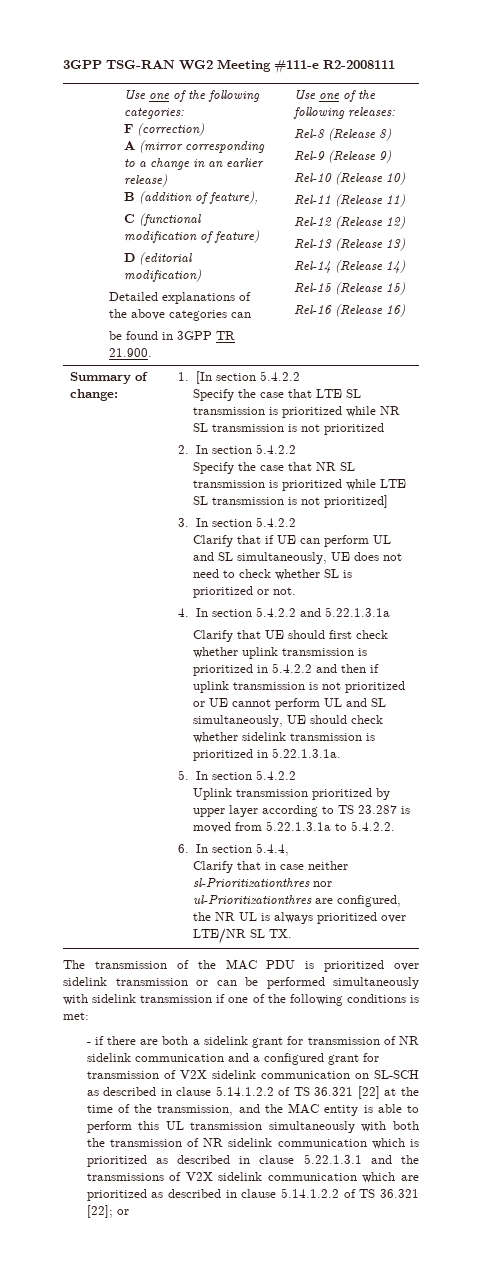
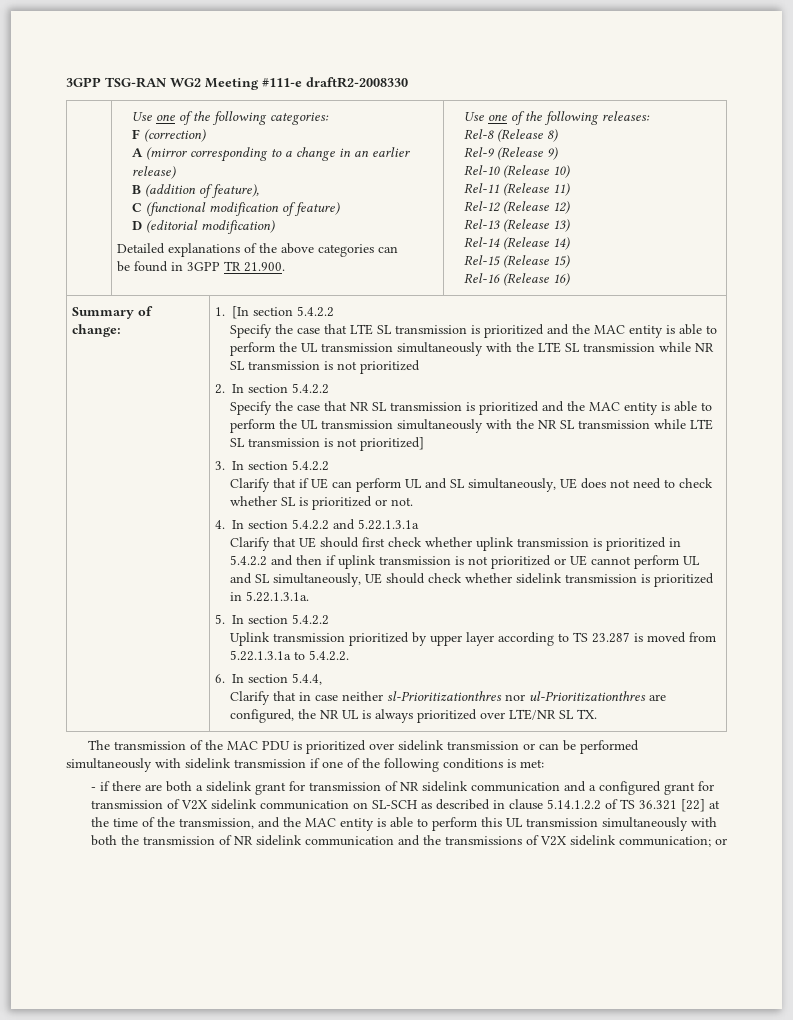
- 3GPP TSG-RAN WG2 Meeting #111-e R2-2008111
+ 3GPP TSG-RAN WG2 Meeting #111-e draftR2-2008330
- Specify the case that LTE SL transmission is prioritized while NR SL transmission is not prioritized
+ Specify the case that LTE SL transmission is prioritized and the MAC entity is able to perform the UL transmission simultaneously with the LTE SL transmission while NR SL transmission is not prioritized
- Specify the case that NR SL transmission is prioritized while LTE SL transmission is not prioritized]
+ Specify the case that NR SL transmission is prioritized and the MAC entity is able to perform the UL transmission simultaneously with the NR SL transmission while LTE SL transmission is not prioritized]
- - if there are both a sidelink grant for transmission of NR sidelink communication and a configured grant for transmission of V2X sidelink communication on SL-SCH as described in clause 5.14.1.2.2 of TS 36.321 [22] at the time of the transmission, and the MAC entity is able to perform this UL transmission simultaneously with both the transmission of NR sidelink communication which is prioritized as described in clause 5.22.1.3.1 and the transmissions of V2X sidelink communication which are prioritized as described in clause 5.14.1.2.2 of TS 36.321 [22];
+ - if there are both a sidelink grant for transmission of NR sidelink communication and a configured grant for transmission of V2X sidelink communication on SL-SCH as described in clause 5.14.1.2.2 of TS 36.321 [22] at the time of the transmission, and the MAC entity is able to perform this UL transmission simultaneously with both the transmission of NR sidelink communication and the transmissions of V2X sidelink communication;

